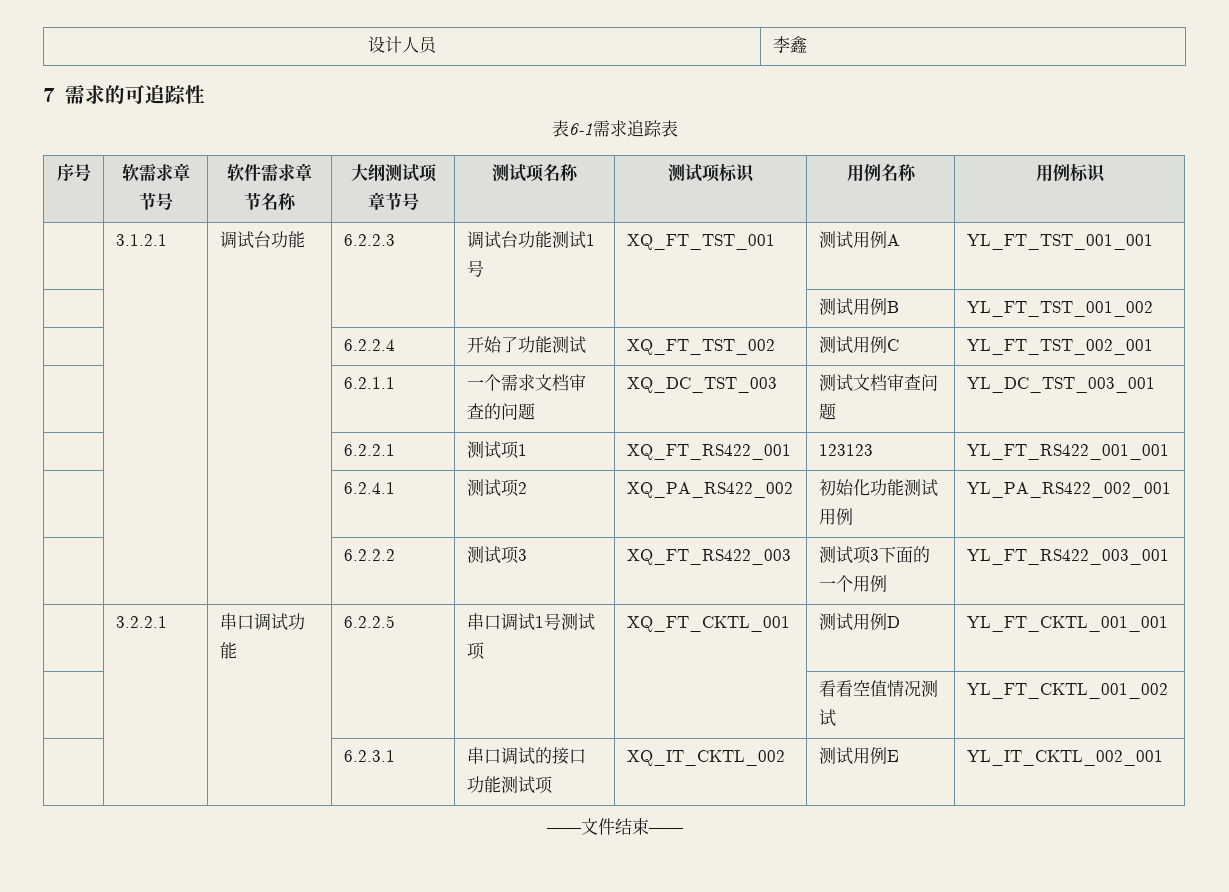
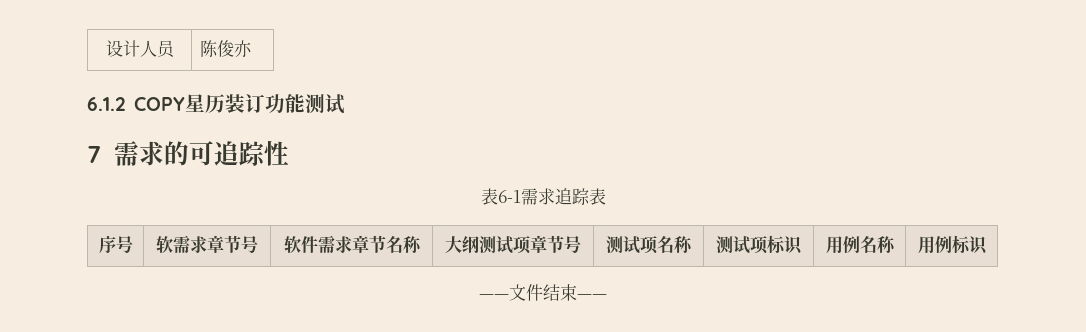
- 设计人员 | 李鑫
+ 设计人员 | 陈俊亦
+ 6.1.2 COPY星历装订功能测试
- | 3.1.2.1 | 调试台功能 | 6.2.2.3 | 调试台功能测试1号 | XQ_FT_TST_001 | 测试用例A | YL_FT_TST_001_001
- | | | | | | 测试用例B | YL_FT_TST_001_002
- | | | 6.2.2.4 | 开始了功能测试 | XQ_FT_TST_002 | 测试用例C | YL_FT_TST_002_001
- | | | 6.2.1.1 | 一个需求文档审查的问题 | XQ_DC_TST_003 | 测试文档审查问题 | YL_DC_TST_003_001
- | | | 6.2.2.1 | 测试项1 | XQ_FT_RS422_001 | 123123 | YL_FT_RS422_001_001
- | | | 6.2.4.1 | 测试项2 | XQ_PA_RS422_002 | 初始化功能测试用例 | YL_PA_RS422_002_001
- | | | 6.2.2.2 | 测试项3 | XQ_FT_RS422_003 | 测试项3下面的一个用例 | YL_FT_RS422_003_001
- | 3.2.2.1 | 串口调试功能 | 6.2.2.5 | 串口调试1号测试项 | XQ_FT_CKTL_001 | 测试用例D | YL_FT_CKTL_001_001
- | | | | | | 看看空值情况测试 | YL_FT_CKTL_001_002
- | | | 6.2.3.1 | 串口调试的接口功能测试项 | XQ_IT_CKTL_002 | 测试用例E | YL_IT_CKTL_002_001

